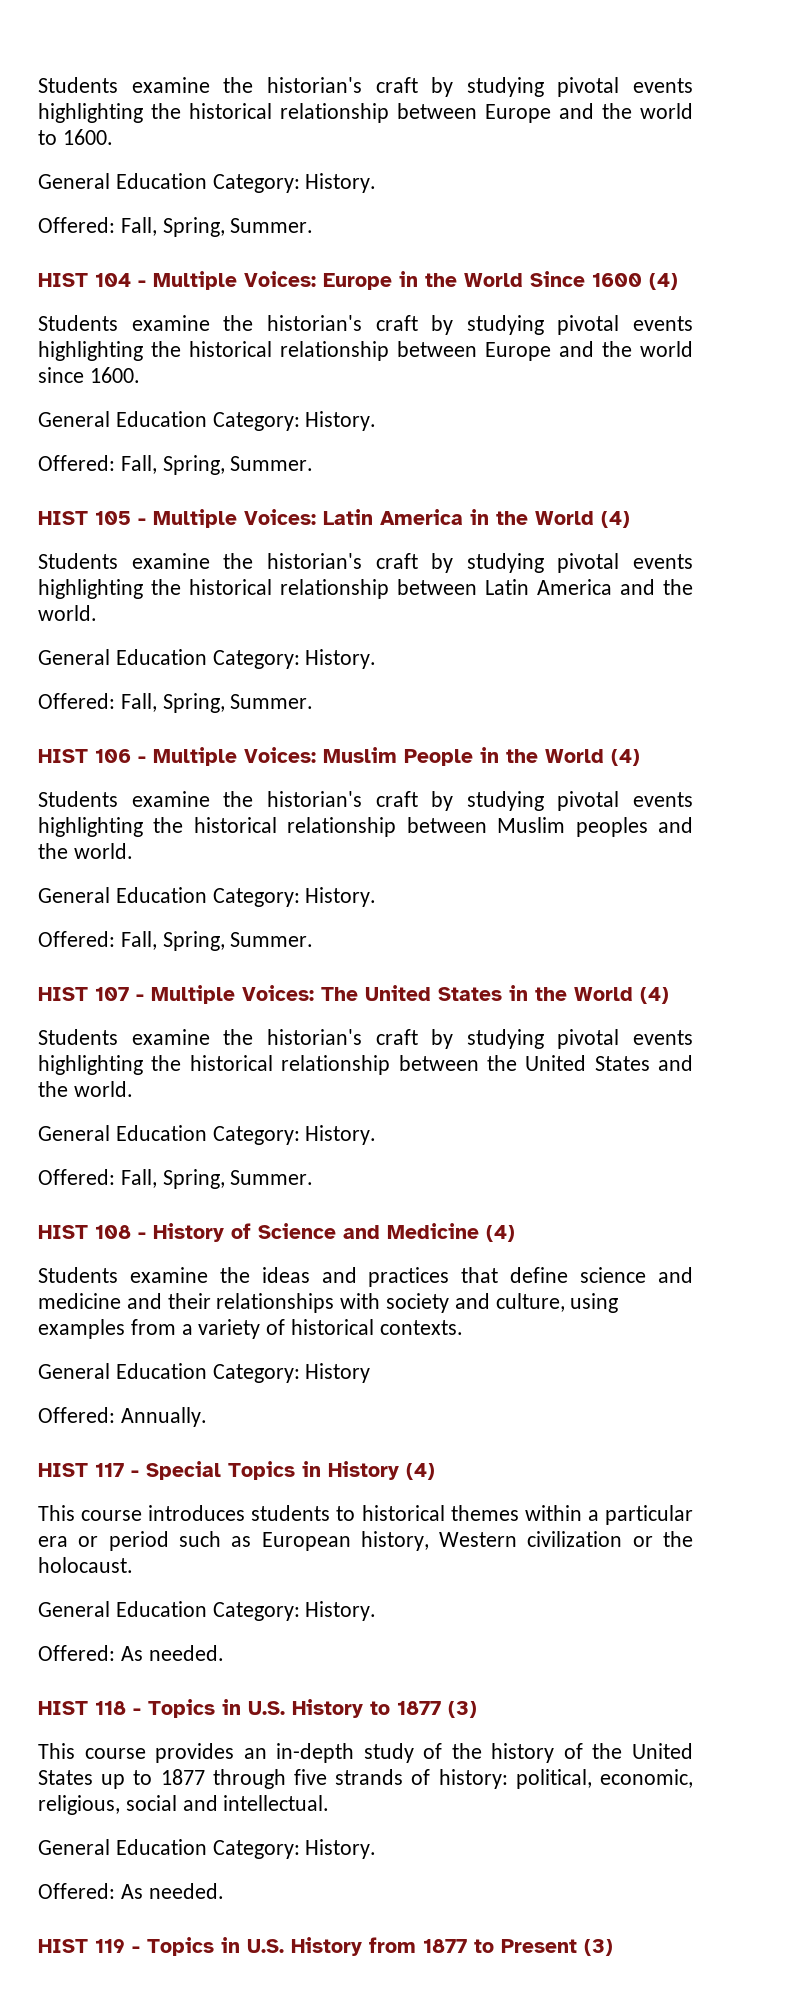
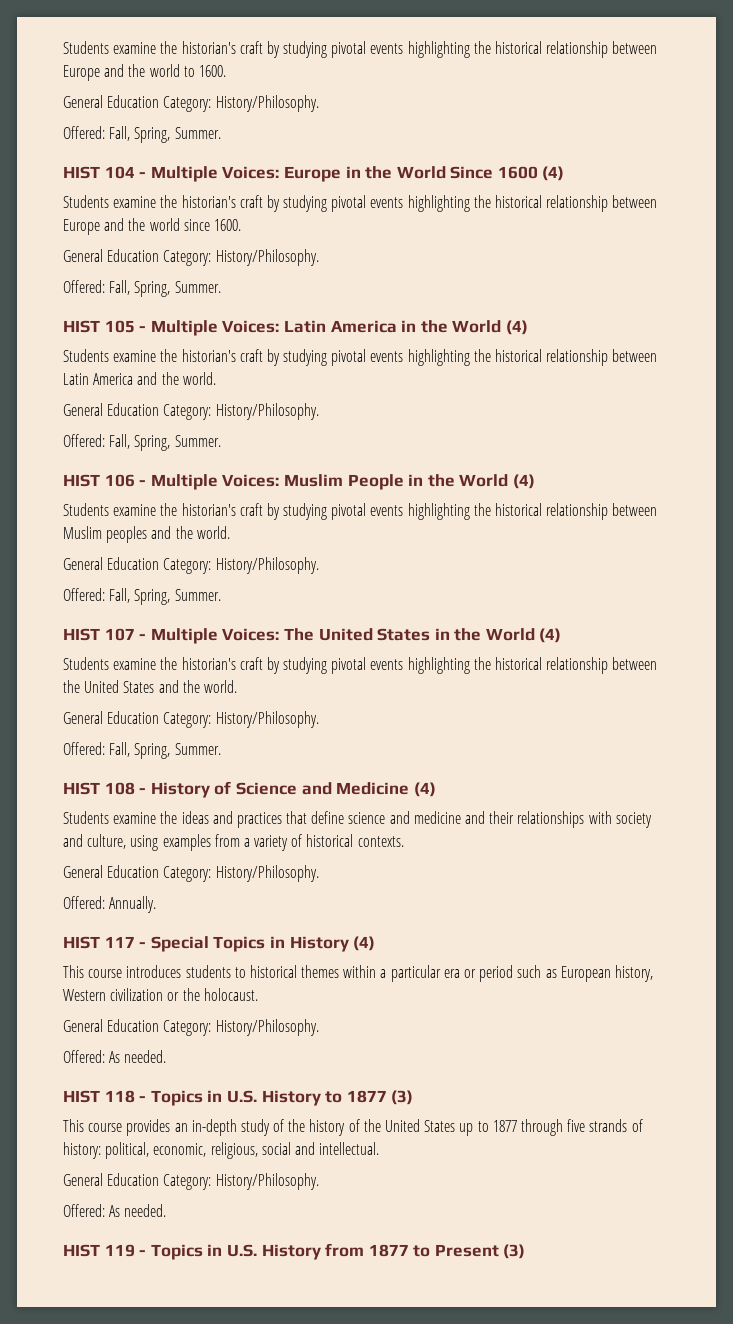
  Students examine the historian's craft by studying pivotal events highlighting the historical relationship between Europe and the world to 1600.
- General Education Category: History.
+ General Education Category: History/Philosophy.
  Students examine the historian's craft by studying pivotal events highlighting the historical relationship between Europe and the world since 1600.
- General Education Category: History.
+ General Education Category: History/Philosophy.
  Students examine the historian's craft by studying pivotal events highlighting the historical relationship between Latin America and the world.
- General Education Category: History.
+ General Education Category: History/Philosophy.
  Students examine the historian's craft by studying pivotal events highlighting the historical relationship between Muslim peoples and the world.
- General Education Category: History.
+ General Education Category: History/Philosophy.
  Students examine the historian's craft by studying pivotal events highlighting the historical relationship between the United States and the world.
- General Education Category: History.
+ General Education Category: History/Philosophy.
  Students examine the ideas and practices that define science and medicine and their relationships with society and culture, using examples from a variety of historical contexts.
- General Education Category: History
+ General Education Category: History/Philosophy.
  This course introduces students to historical themes within a particular era or period such as European history, Western civilization or the holocaust.
- General Education Category: History.
+ General Education Category: History/Philosophy.
  This course provides an in-depth study of the history of the United States up to 1877 through five strands of history: political, economic, religious, social and intellectual.
- General Education Category: History.
+ General Education Category: History/Philosophy.

